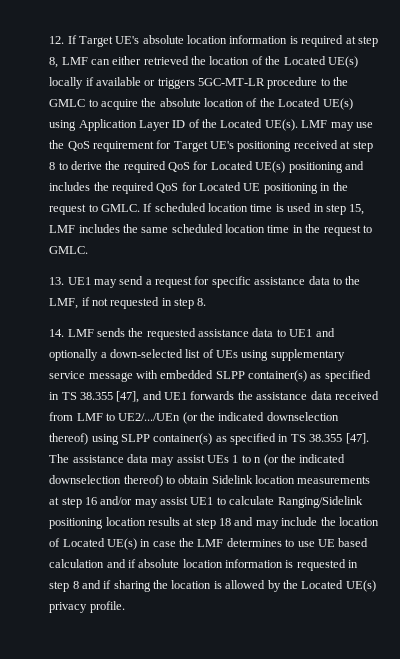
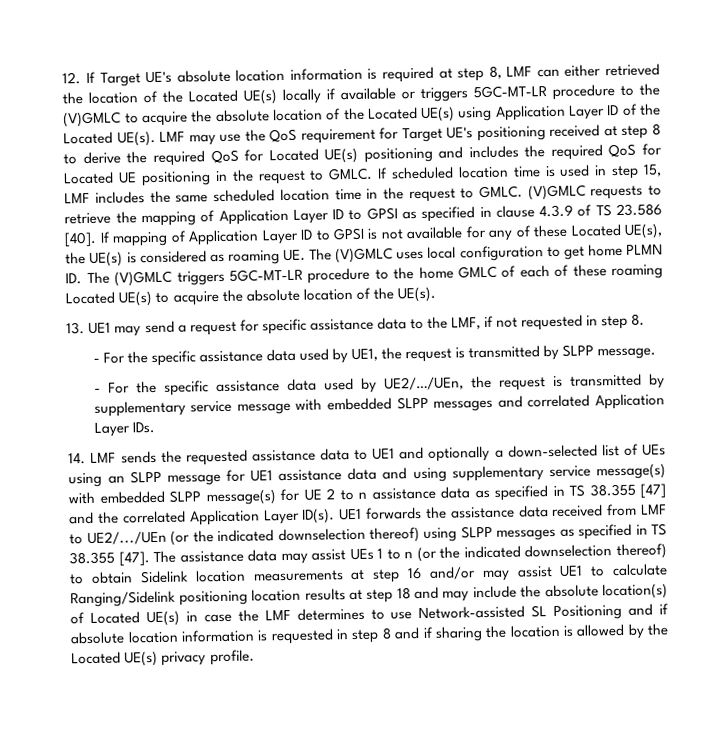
- 12. If Target UE's absolute location information is required at step 8, LMF can either retrieved the location of the Located UE(s) locally if available or triggers 5GC-MT-LR procedure to the GMLC to acquire the absolute location of the Located UE(s) using Application Layer ID of the Located UE(s).
+ 12. If Target UE's absolute location information is required at step 8, LMF can either retrieved the location of the Located UE(s) locally if available or triggers 5GC-MT-LR procedure to the (V)GMLC to acquire the absolute location of the Located UE(s) using Application Layer ID of the Located UE(s).
+ (V)GMLC requests to retrieve the mapping of Application Layer ID to GPSI as specified in clause 4.3.9 of TS 23.586 [40]. If mapping of Application Layer ID to GPSI is not available for any of these Located UE(s), the UE(s) is considered as roaming UE. The (V)GMLC uses local configuration to get home PLMN ID. The (V)GMLC triggers 5GC-MT-LR procedure to the home GMLC of each of these roaming Located UE(s) to acquire the absolute location of the UE(s).
+ - For the specific assistance data used by UE1, the request is transmitted by SLPP message.
+ - For the specific assistance data used by UE2/…/UEn, the request is transmitted by supplementary service message with embedded SLPP messages and correlated Application Layer IDs.
- 14. LMF sends the requested assistance data to UE1 and optionally a down-selected list of UEs using supplementary service message with embedded SLPP container(s) as specified in TS 38.355 [47], and UE1 forwards the assistance data received from LMF to UE2/.../UEn (or the indicated downselection thereof) using SLPP container(s) as specified in TS 38.355 [47].
+ 14. LMF sends the requested assistance data to UE1 and optionally a down-selected list of UEs using an SLPP message for UE1 assistance data and using supplementary service message(s) with embedded SLPP message(s) for UE 2 to n assistance data as specified in TS 38.355 [47] and the correlated Application Layer ID(s). UE1 forwards the assistance data received from LMF to UE2/.../UEn (or the indicated downselection thereof) using SLPP messages as specified in TS 38.355 [47].
- The assistance data may assist UEs 1 to n (or the indicated downselection thereof) to obtain Sidelink location measurements at step 16 and/or may assist UE1 to calculate Ranging/Sidelink positioning location results at step 18 and may include the location of Located UE(s) in case the LMF determines to use UE based calculation and if absolute location information is requested in step 8 and if sharing the location is allowed by the Located UE(s) privacy profile.
+ The assistance data may assist UEs 1 to n (or the indicated downselection thereof) to obtain Sidelink location measurements at step 16 and/or may assist UE1 to calculate Ranging/Sidelink positioning location results at step 18 and may include the absolute location(s) of Located UE(s) in case the LMF determines to use Network-assisted SL Positioning and if absolute location information is requested in step 8 and if sharing the location is allowed by the Located UE(s) privacy profile.

